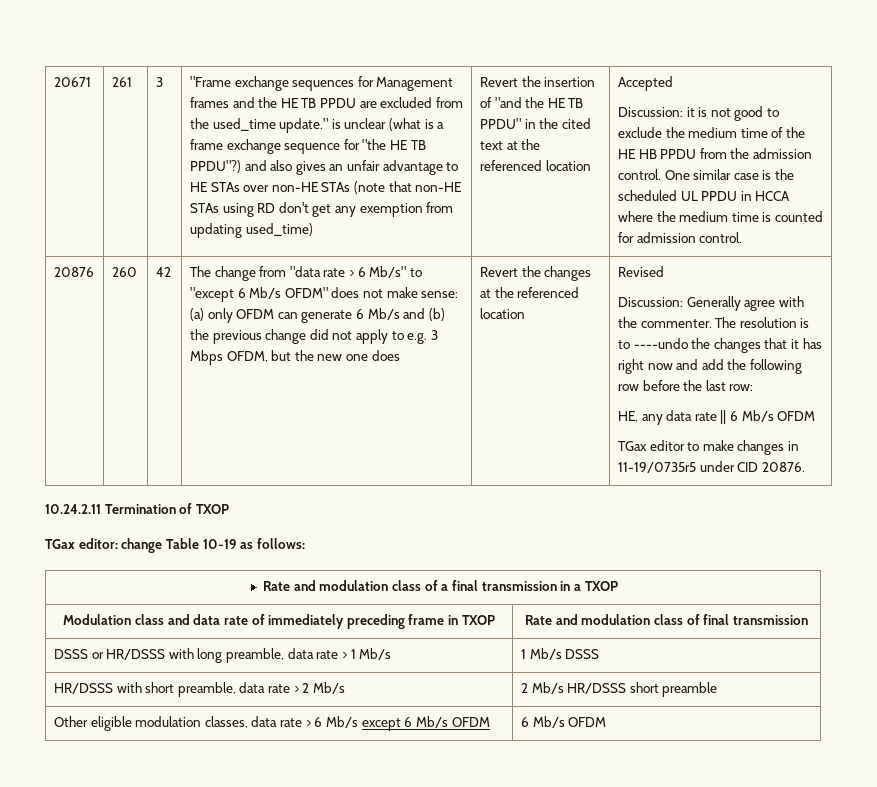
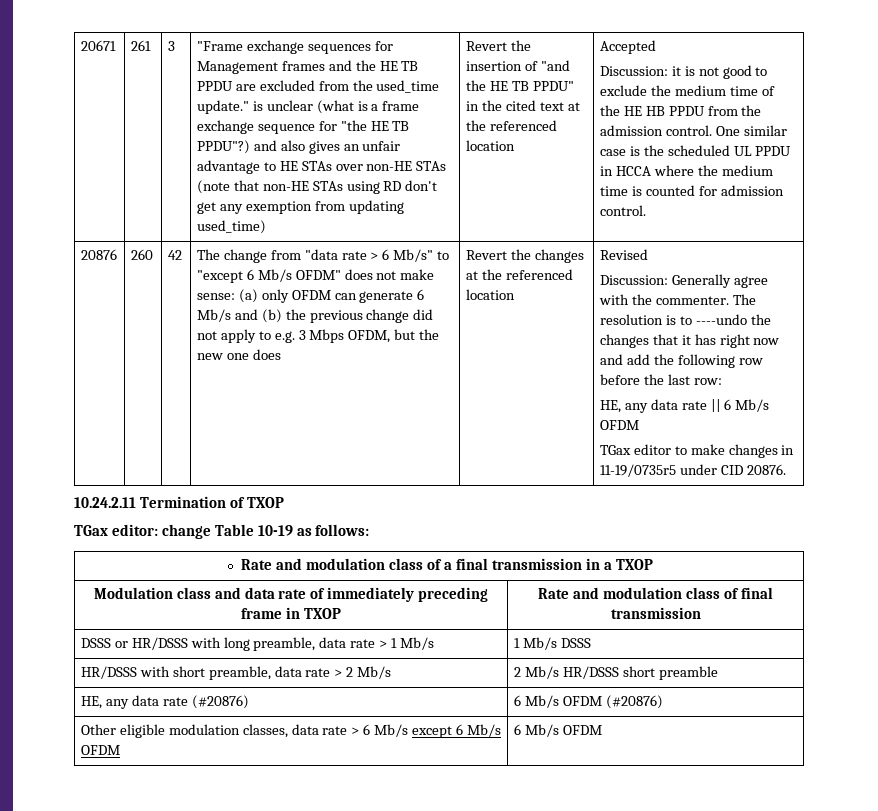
+ HE, any data rate (#20876) | 6 Mb/s OFDM (#20876)

